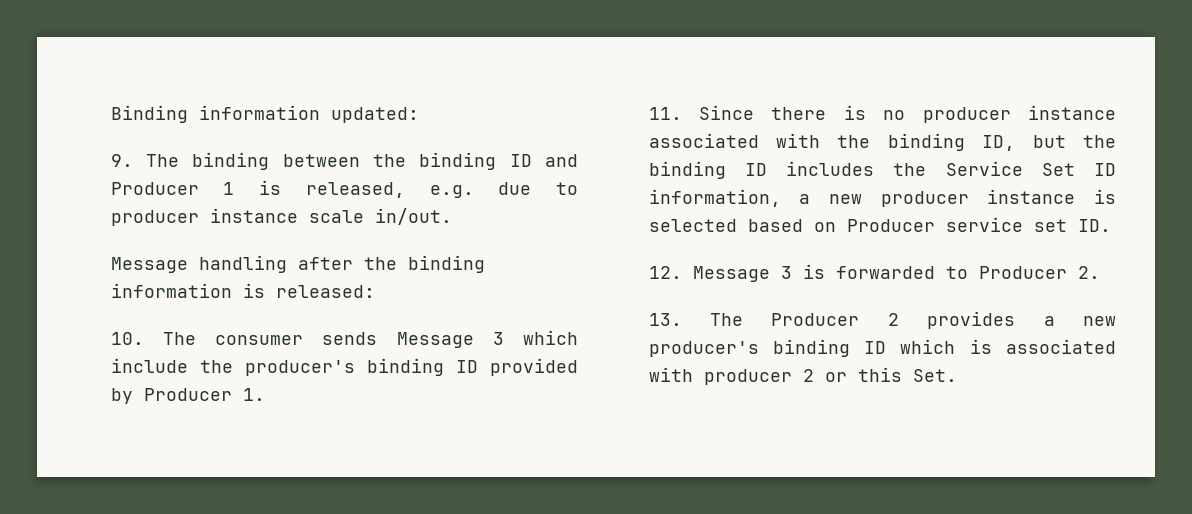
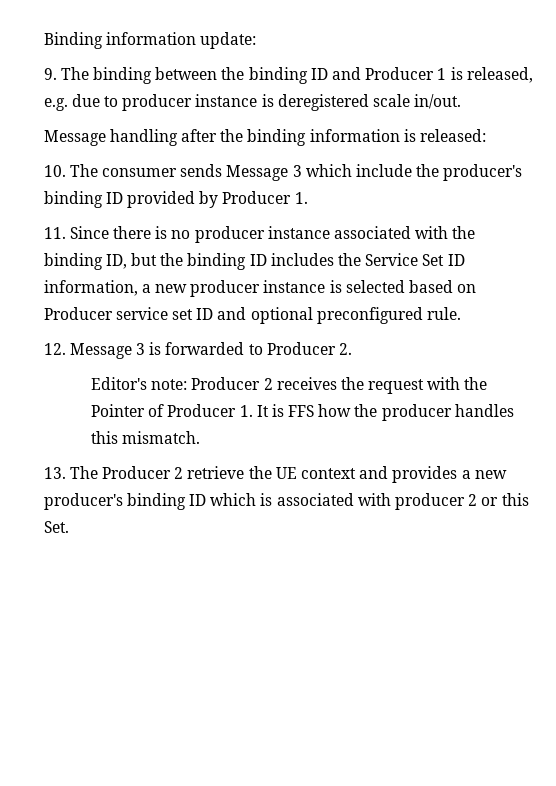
- Binding information updated:
+ Binding information update:
- 9. The binding between the binding ID and Producer 1 is released, e.g. due to producer instance scale in/out.
+ 9. The binding between the binding ID and Producer 1 is released, e.g. due to producer instance is deregistered scale in/out.
- 11. Since there is no producer instance associated with the binding ID, but the binding ID includes the Service Set ID information, a new producer instance is selected based on Producer service set ID.
+ 11. Since there is no producer instance associated with the binding ID, but the binding ID includes the Service Set ID information, a new producer instance is selected based on Producer service set ID and optional preconfigured rule.
+ Editor's note: Producer 2 receives the request with the Pointer of Producer 1. It is FFS how the producer handles this mismatch.
- 13. The Producer 2 provides a new producer's binding ID which is associated with producer 2 or this Set.
+ 13. The Producer 2 retrieve the UE context and provides a new producer's binding ID which is associated with producer 2 or this Set.

